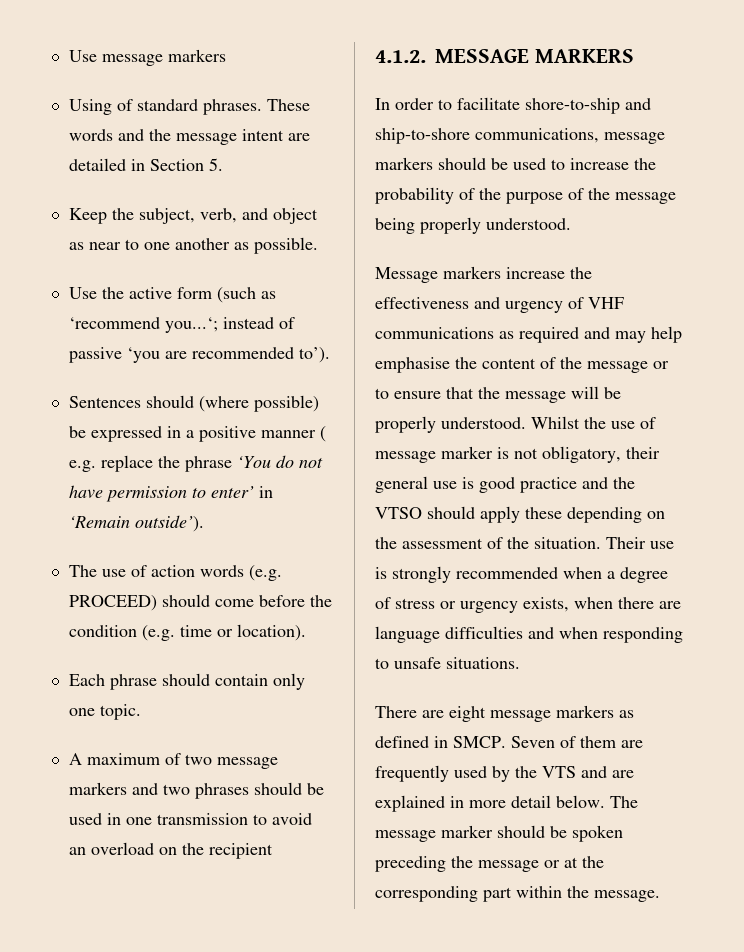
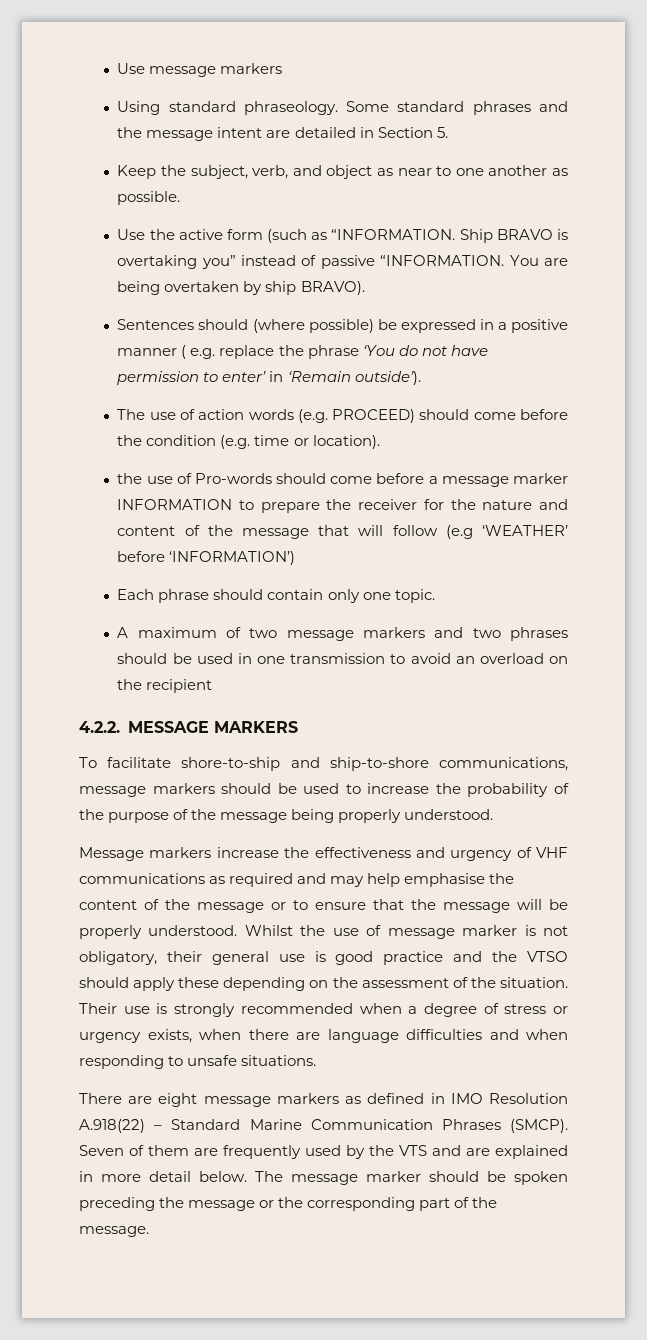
- Using of standard phrases. These words and the message intent are detailed in Section 5.
+ Using standard phraseology. Some standard phrases and the message intent are detailed in Section 5.
- Use the active form (such as ‘recommend you...‘; instead of passive ‘you are recommended to’).
+ Use the active form (such as “INFORMATION. Ship BRAVO is overtaking you” instead of passive “INFORMATION. You are being overtaken by ship BRAVO).
+ the use of Pro-words should come before a message marker INFORMATION to prepare the receiver for the nature and content of the message that will follow (e.g ‘WEATHER’ before ‘INFORMATION’)
- 4.1.2. MESSAGE MARKERS
+ 4.2.2. MESSAGE MARKERS
- In order to facilitate shore-to-ship and ship-to-shore communications, message markers should be used to increase the probability of the purpose of the message being properly understood.
+ To facilitate shore-to-ship and ship-to-shore communications, message markers should be used to increase the probability of the purpose of the message being properly understood.
- There are eight message markers as defined in SMCP.
+ There are eight message markers as defined in IMO Resolution A.918(22) – Standard Marine Communication Phrases (SMCP).
- The message marker should be spoken preceding the message or at the corresponding part within the message.
+ The message marker should be spoken preceding the message or the corresponding part of the message.

